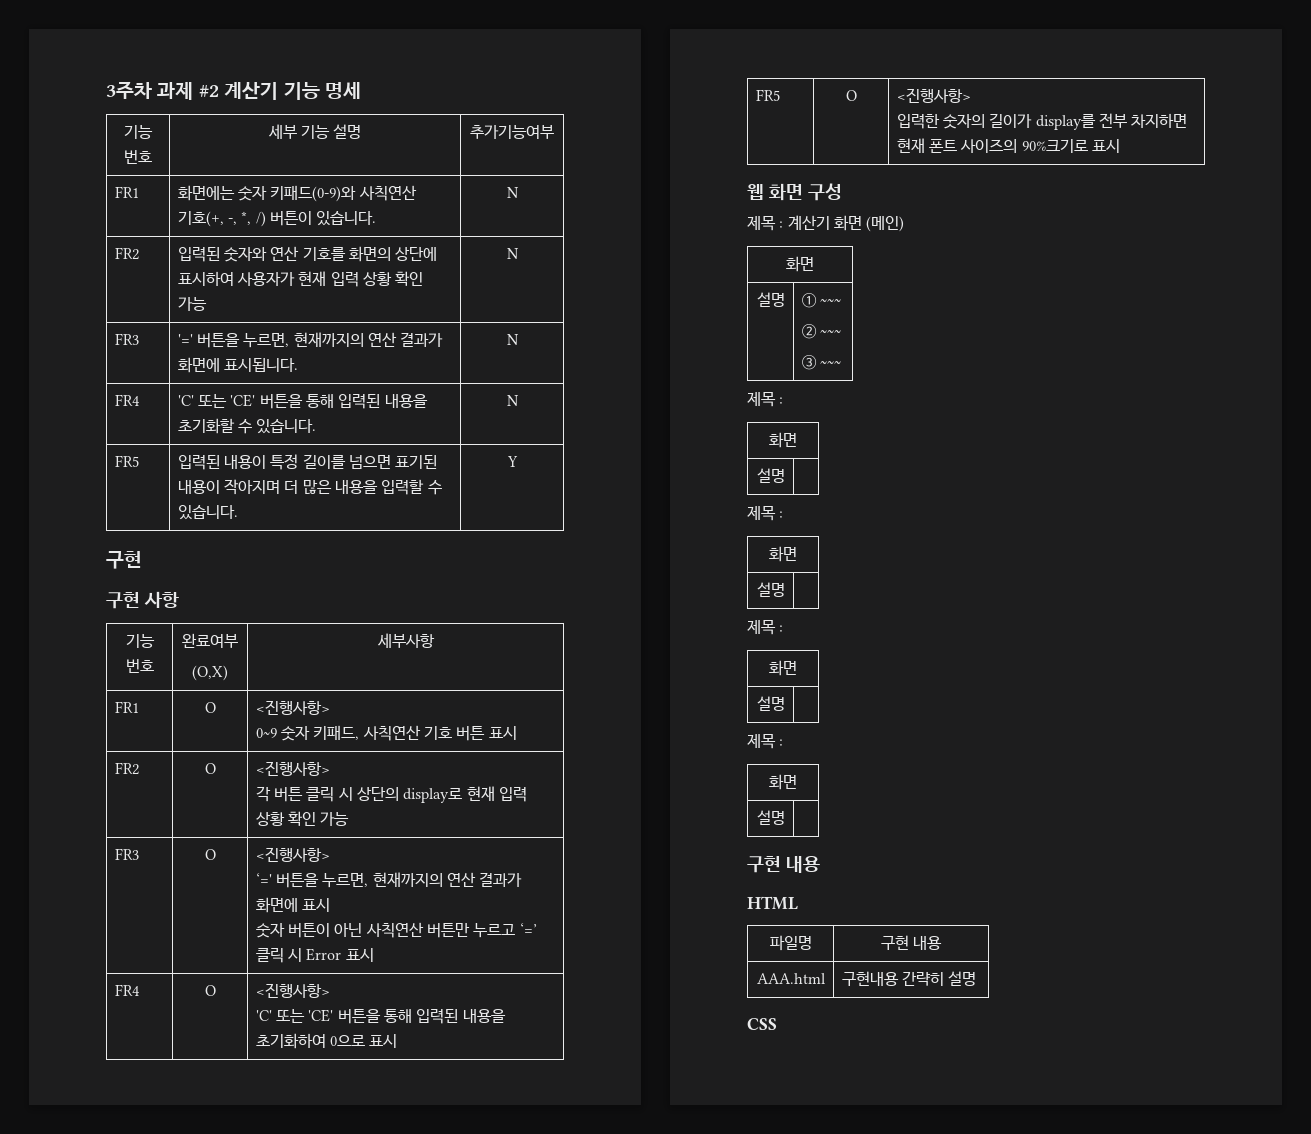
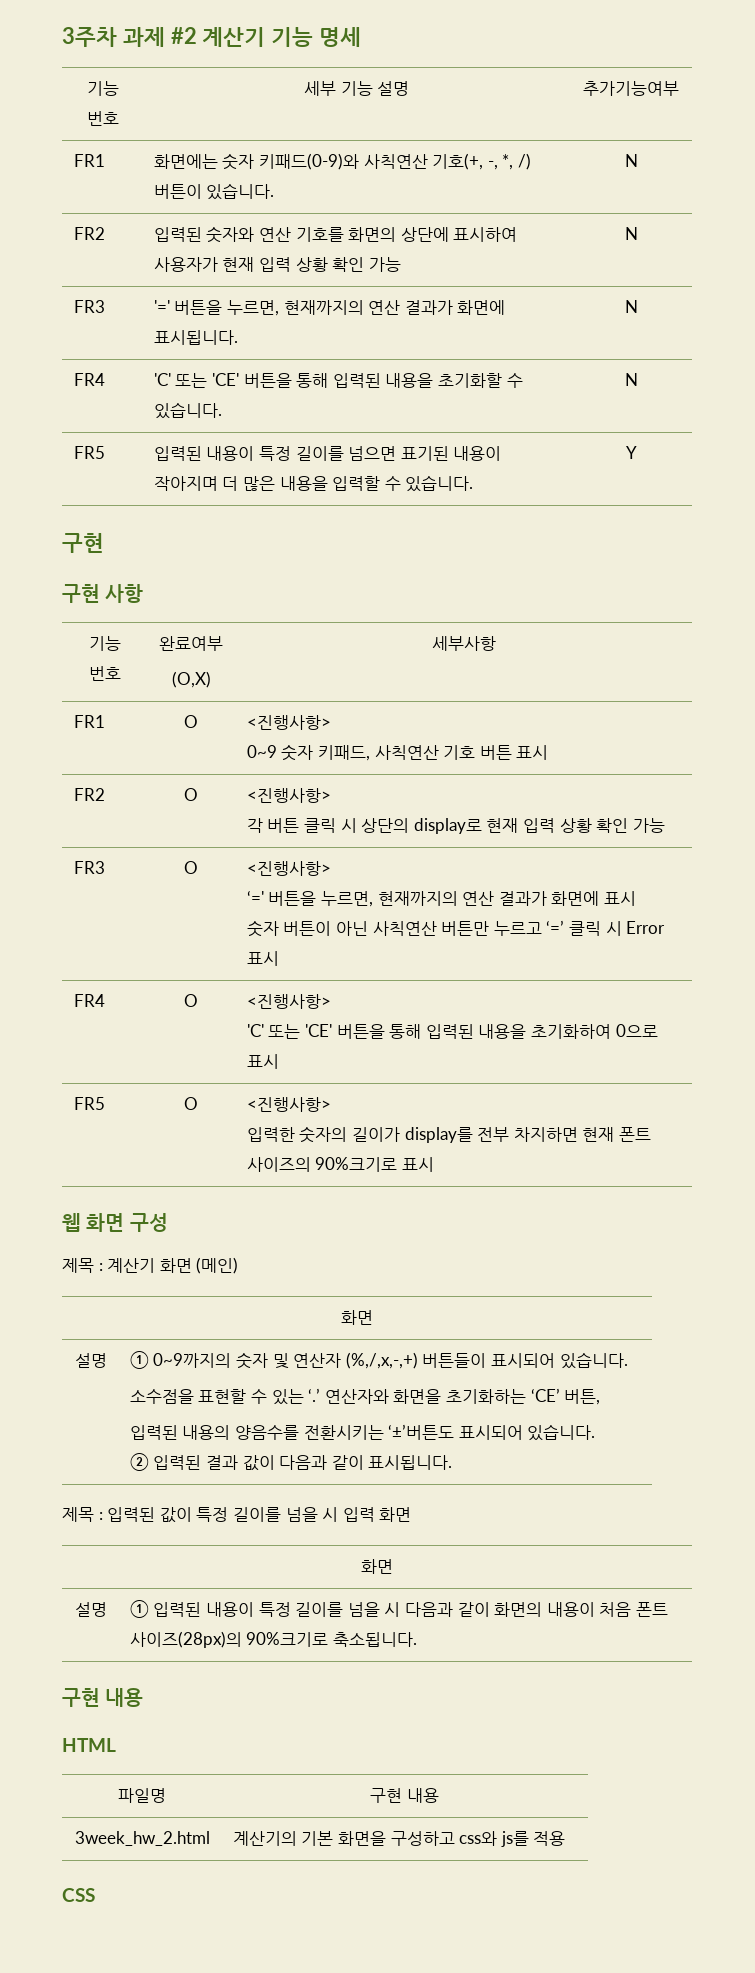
- 설명 | ① ~~~
- ② ~~~
- ③ ~~~
- 제목 :
+ 설명 | ① 0~9까지의 숫자 및 연산자 (%,/,x,-,+) 버튼들이 표시되어 있습니다.
+ 소수점을 표현할 수 있는 ‘.’ 연산자와 화면을 초기화하는 ‘CE’ 버튼,
+ 입력된 내용의 양음수를 전환시키는 ‘±’버튼도 표시되어 있습니다.
+ ② 입력된 결과 값이 다음과 같이 표시됩니다.
+ 제목 : 입력된 값이 특정 길이를 넘을 시 입력 화면
  화면
- 설명 |
- 제목 :
- 화면
- 설명 |
- 제목 :
- 화면
- 설명 |
- 제목 :
- 화면
- 설명 |
+ 설명 | ① 입력된 내용이 특정 길이를 넘을 시 다음과 같이 화면의 내용이 처음 폰트 사이즈(28px)의 90%크기로 축소됩니다.
- AAA.html | 구현내용 간략히 설명
+ 3week_hw_2.html | 계산기의 기본 화면을 구성하고 css와 js를 적용

